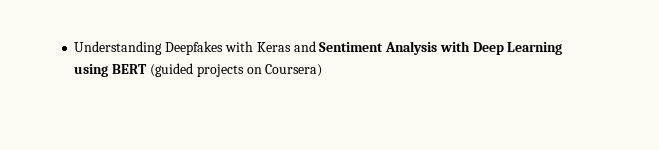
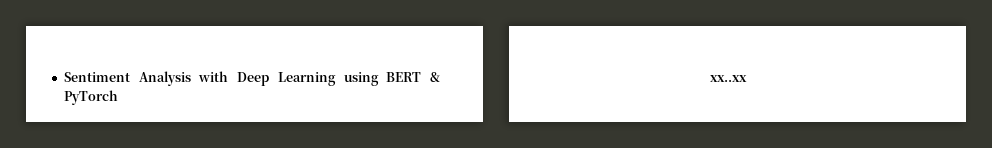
- Understanding Deepfakes with Keras and Sentiment Analysis with Deep Learning using BERT (guided projects on Coursera)
+ Sentiment Analysis with Deep Learning using BERT & PyTorch
+ xx..xx

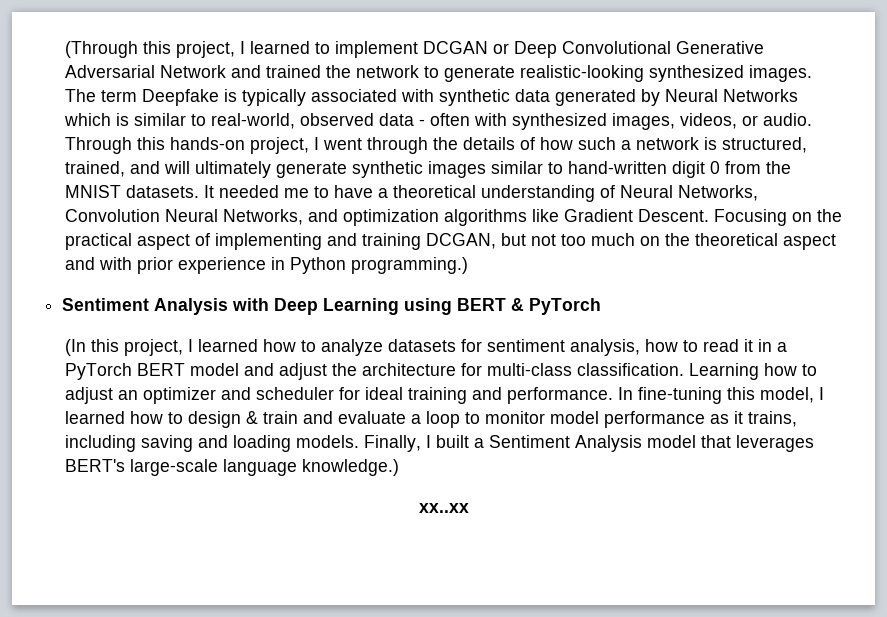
+ (Through this project, I learned to implement DCGAN or Deep Convolutional Generative Adversarial Network and trained the network to generate realistic-looking synthesized images. The term Deepfake is typically associated with synthetic data generated by Neural Networks which is similar to real-world, observed data - often with synthesized images, videos, or audio. Through this hands-on project, I went through the details of how such a network is structured, trained, and will ultimately generate synthetic images similar to hand-written digit 0 from the MNIST datasets. It needed me to have a theoretical understanding of Neural Networks, Convolution Neural Networks, and optimization algorithms like Gradient Descent. Focusing on the practical aspect of implementing and training DCGAN, but not too much on the theoretical aspect and with prior experience in Python programming.)
+ (In this project, I learned how to analyze datasets for sentiment analysis, how to read it in a PyTorch BERT model and adjust the architecture for multi-class classification. Learning how to adjust an optimizer and scheduler for ideal training and performance. In fine-tuning this model, I learned how to design & train and evaluate a loop to monitor model performance as it trains, including saving and loading models. Finally, I built a Sentiment Analysis model that leverages BERT's large-scale language knowledge.)

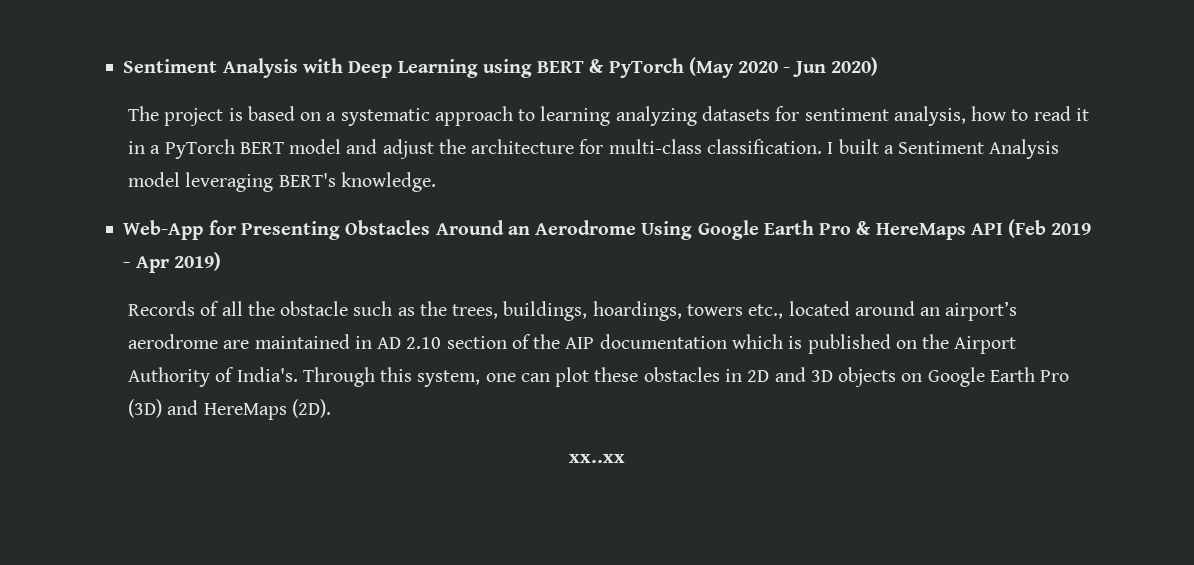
- (Through this project, I learned to implement DCGAN or Deep Convolutional Generative Adversarial Network and trained the network to generate realistic-looking synthesized images. The term Deepfake is typically associated with synthetic data generated by Neural Networks which is similar to real-world, observed data - often with synthesized images, videos, or audio. Through this hands-on project, I went through the details of how such a network is structured, trained, and will ultimately generate synthetic images similar to hand-written digit 0 from the MNIST datasets. It needed me to have a theoretical understanding of Neural Networks, Convolution Neural Networks, and optimization algorithms like Gradient Descent. Focusing on the practical aspect of implementing and training DCGAN, but not too much on the theoretical aspect and with prior experience in Python programming.)
- Sentiment Analysis with Deep Learning using BERT & PyTorch
- (In this project, I learned how to analyze datasets for sentiment analysis, how to read it in a PyTorch BERT model and adjust the architecture for multi-class classification.
+ Sentiment Analysis with Deep Learning using BERT & PyTorch (May 2020 - Jun 2020)
+ The project is based on a systematic approach to learning analyzing datasets for sentiment analysis, how to read it in a PyTorch BERT model and adjust the architecture for multi-class classification.
- Learning how to adjust an optimizer and scheduler for ideal training and performance. In fine-tuning this model, I learned how to design & train and evaluate a loop to monitor model performance as it trains, including saving and loading models. Finally, I built a Sentiment Analysis model that leverages BERT's large-scale language knowledge.)
+ I built a Sentiment Analysis model leveraging BERT's knowledge.
+ Web-App for Presenting Obstacles Around an Aerodrome Using Google Earth Pro & HereMaps API (Feb 2019 - Apr 2019)
+ Records of all the obstacle such as the trees, buildings, hoardings, towers etc., located around an airport’s aerodrome are maintained in AD 2.10 section of the AIP documentation which is published on the Airport Authority of India's. Through this system, one can plot these obstacles in 2D and 3D objects on Google Earth Pro (3D) and HereMaps (2D).

